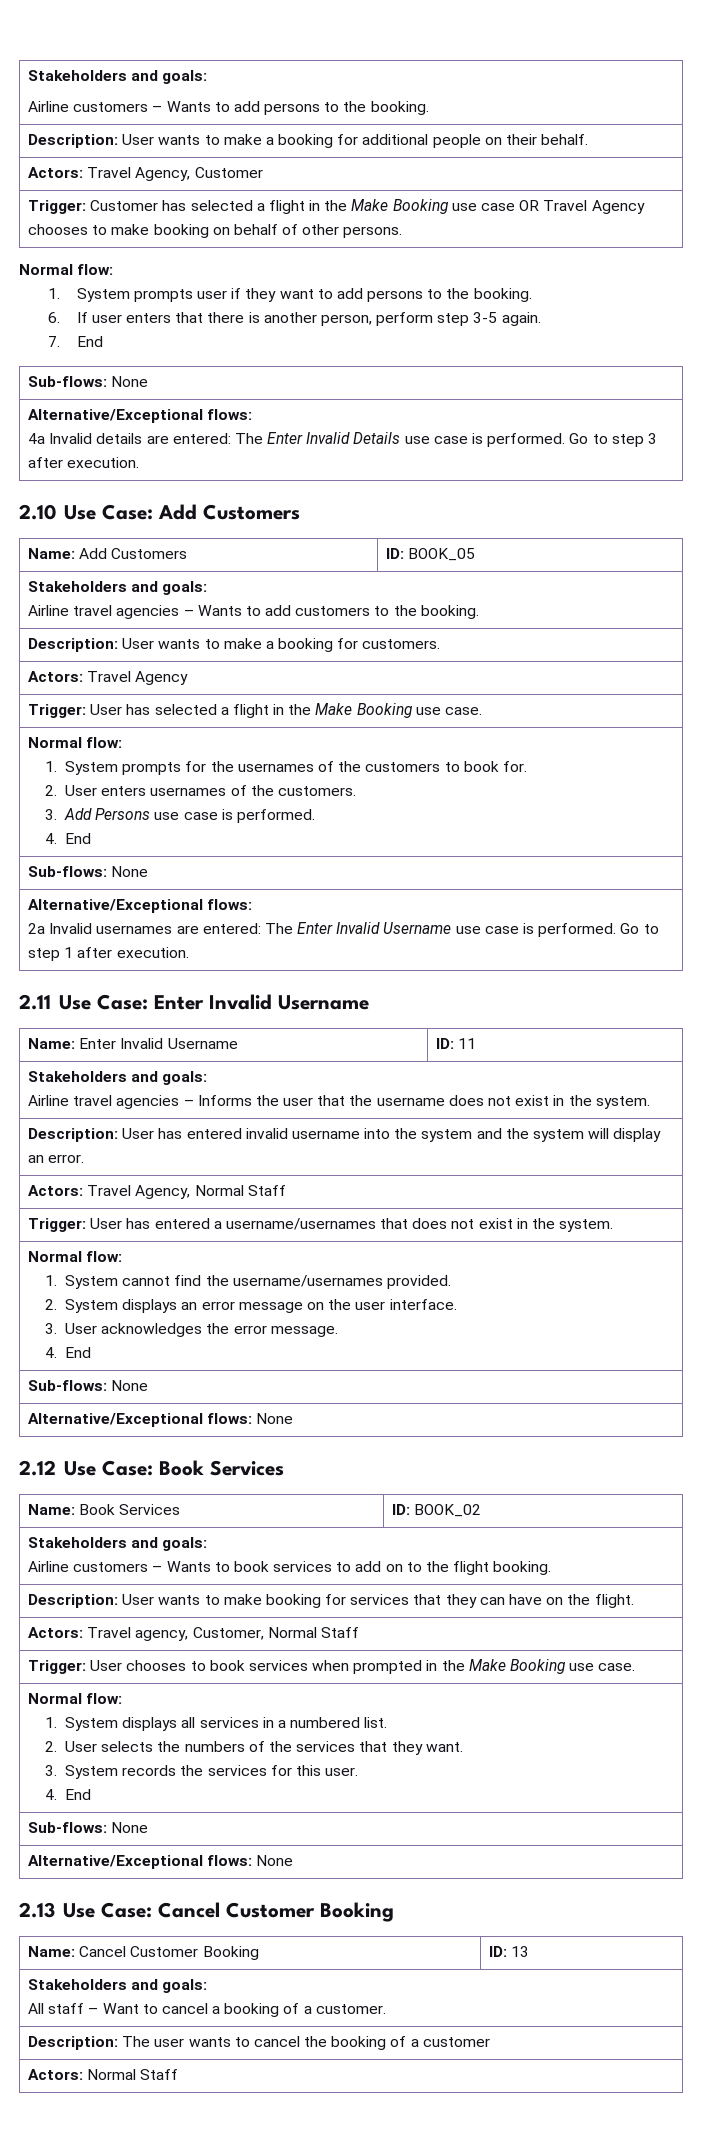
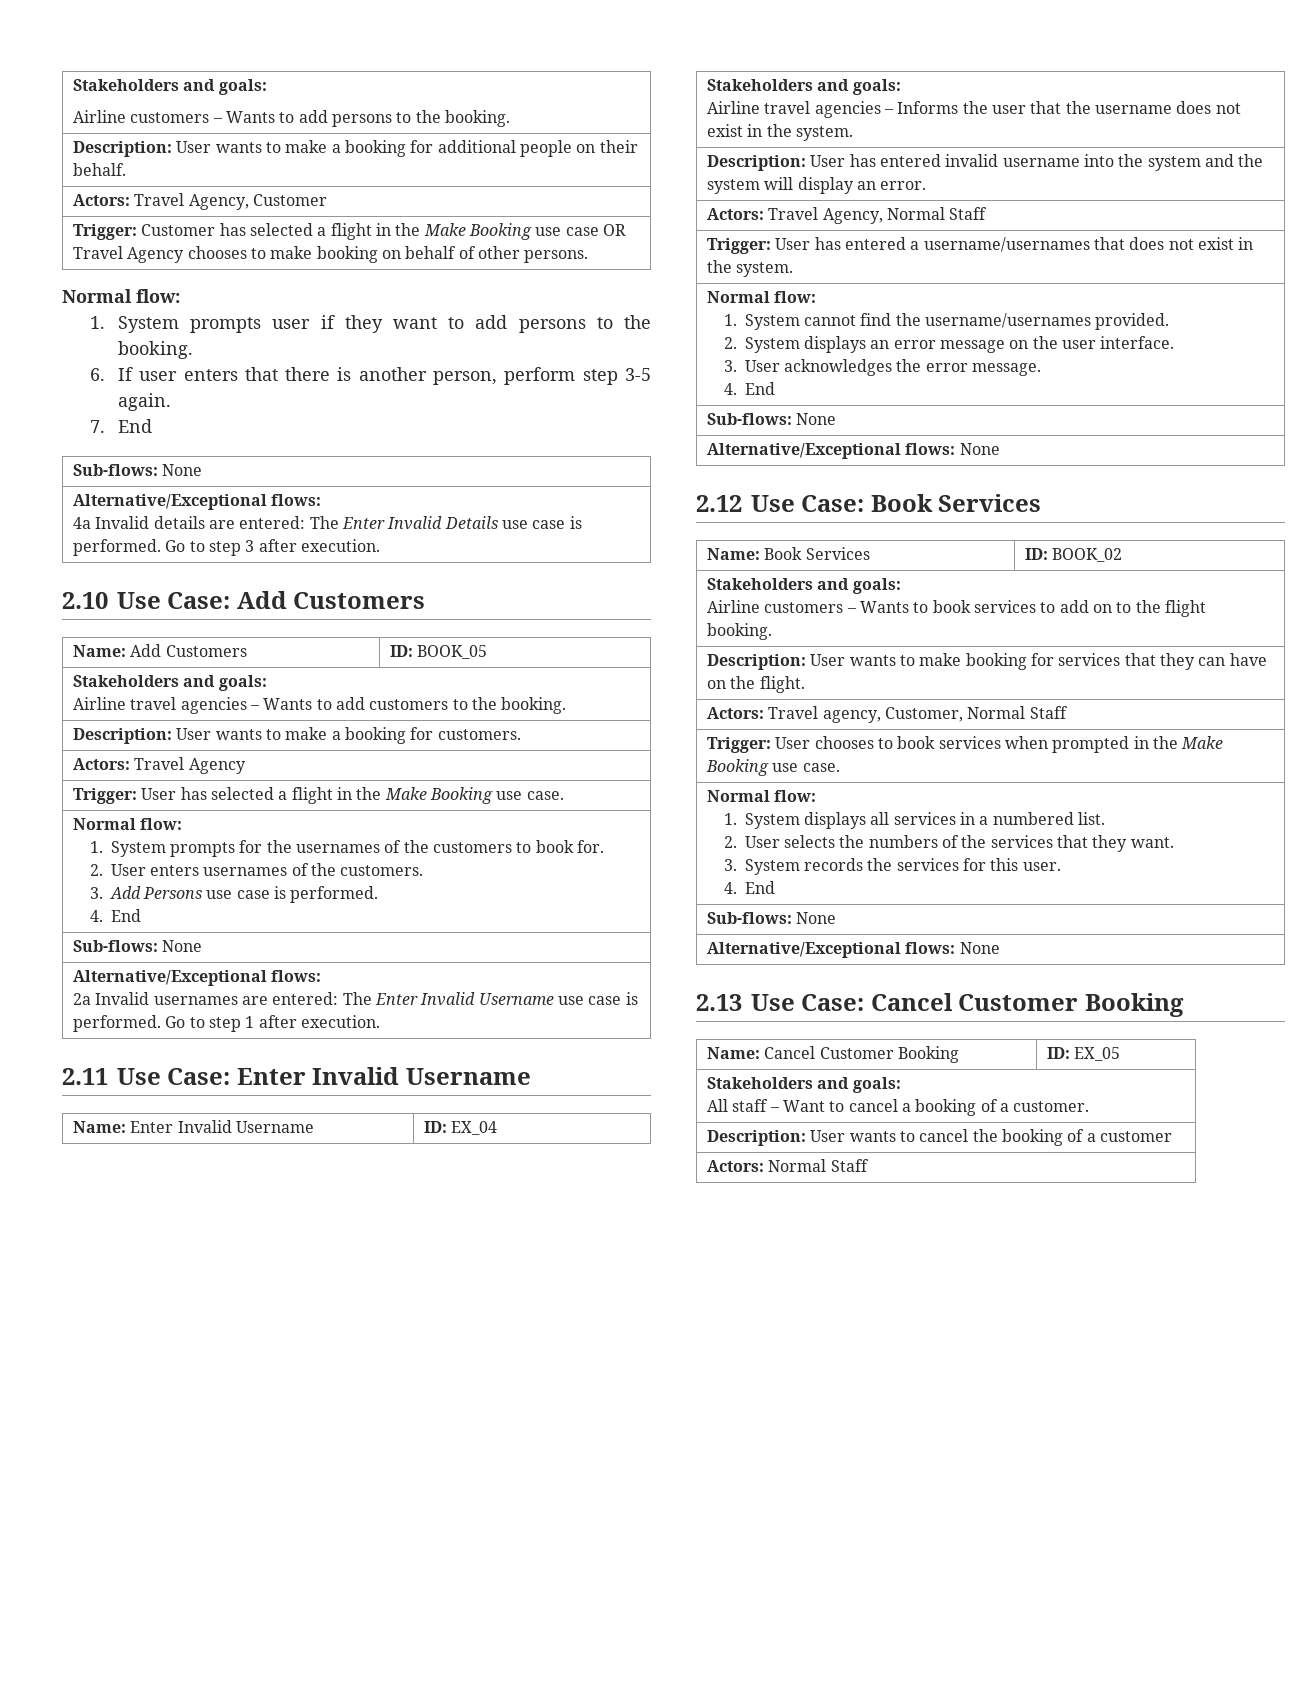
- Name: Enter Invalid Username | ID: 11
+ Name: Enter Invalid Username | ID: EX_04
- Name: Cancel Customer Booking | ID: 13
+ Name: Cancel Customer Booking | ID: EX_05
- Description: The user wants to cancel the booking of a customer
+ Description: User wants to cancel the booking of a customer

